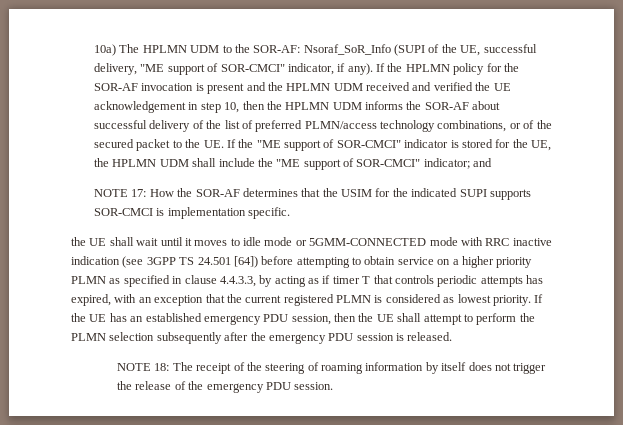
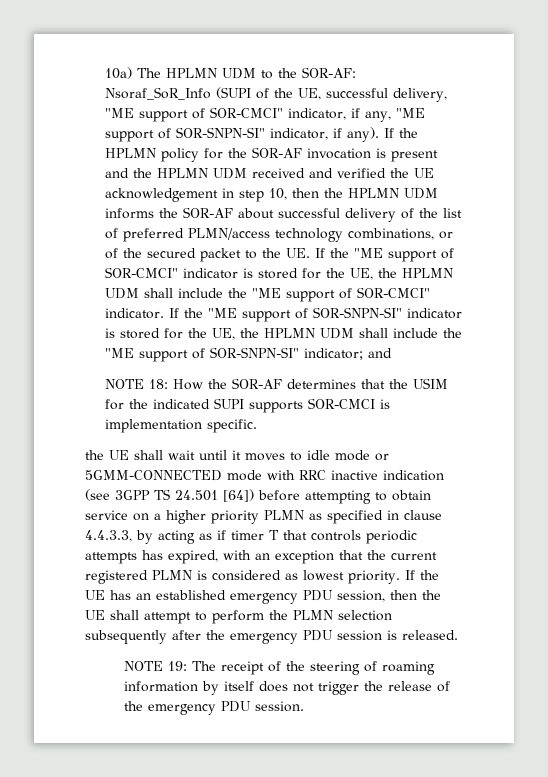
- 10a) The HPLMN UDM to the SOR-AF: Nsoraf_SoR_Info (SUPI of the UE, successful delivery, "ME support of SOR-CMCI" indicator, if any).
+ 10a) The HPLMN UDM to the SOR-AF: Nsoraf_SoR_Info (SUPI of the UE, successful delivery, "ME support of SOR-CMCI" indicator, if any, "ME support of SOR-SNPN-SI" indicator, if any).
- If the HPLMN policy for the SOR-AF invocation is present and the HPLMN UDM received and verified the UE acknowledgement in step 10, then the HPLMN UDM informs the SOR-AF about successful delivery of the list of preferred PLMN/access technology combinations, or of the secured packet to the UE. If the "ME support of SOR-CMCI" indicator is stored for the UE, the HPLMN UDM shall include the "ME support of SOR-CMCI" indicator;
+ If the HPLMN policy for the SOR-AF invocation is present and the HPLMN UDM received and verified the UE acknowledgement in step 10, then the HPLMN UDM informs the SOR-AF about successful delivery of the list of preferred PLMN/access technology combinations, or of the secured packet to the UE. If the "ME support of SOR-CMCI" indicator is stored for the UE, the HPLMN UDM shall include the "ME support of SOR-CMCI" indicator. If the "ME support of SOR-SNPN-SI" indicator is stored for the UE, the HPLMN UDM shall include the "ME support of SOR-SNPN-SI" indicator;
- NOTE 17: How the SOR-AF determines that the USIM for the indicated SUPI supports SOR-CMCI is implementation specific.
+ NOTE 18: How the SOR-AF determines that the USIM for the indicated SUPI supports SOR-CMCI is implementation specific.
- NOTE 18: The receipt of the steering of roaming information by itself does not trigger the release of the emergency PDU session.
+ NOTE 19: The receipt of the steering of roaming information by itself does not trigger the release of the emergency PDU session.

